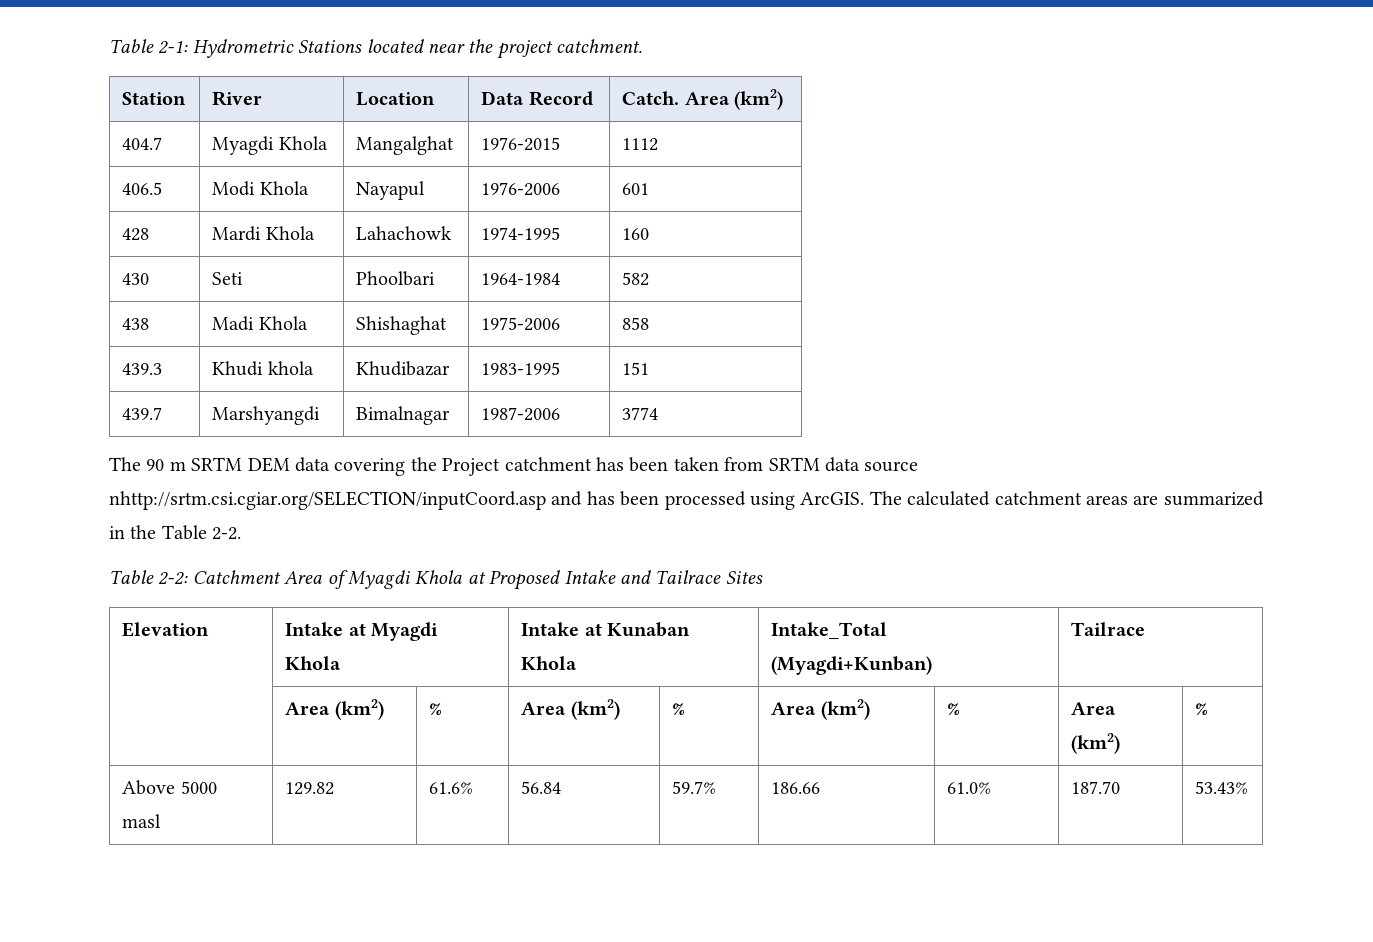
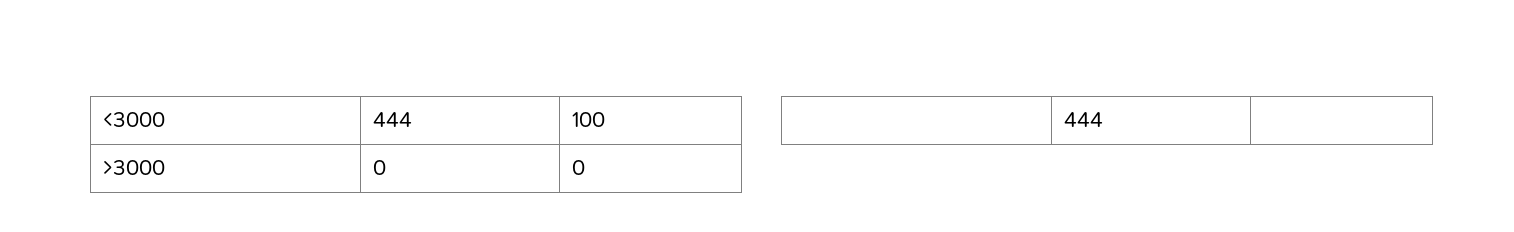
- Table 2-1: Hydrometric Stations located near the project catchment.
- Station | River | Location | Data Record | Catch. Area (km2)
- 404.7 | Myagdi Khola | Mangalghat | 1976-2015 | 1112
- 406.5 | Modi Khola | Nayapul | 1976-2006 | 601
- 428 | Mardi Khola | Lahachowk | 1974-1995 | 160
- 430 | Seti | Phoolbari | 1964-1984 | 582
- 438 | Madi Khola | Shishaghat | 1975-2006 | 858
- 439.3 | Khudi khola | Khudibazar | 1983-1995 | 151
- 439.7 | Marshyangdi | Bimalnagar | 1987-2006 | 3774
- The 90 m SRTM DEM data covering the Project catchment has been taken from SRTM data source nhttp://srtm.csi.cgiar.org/SELECTION/inputCoord.asp and has been processed using ArcGIS. The calculated catchment areas are summarized in the Table 2-2.
- Table 2-2: Catchment Area of Myagdi Khola at Proposed Intake and Tailrace Sites
- Elevation | Intake at Myagdi Khola | Intake at Kunaban Khola | Intake_Total (Myagdi+Kunban) | Tailrace
- | Area (km2) | % | Area (km2) | % | Area (km2) | % | Area (km2) | %
- Above 5000 masl | 129.82 | 61.6% | 56.84 | 59.7% | 186.66 | 61.0% | 187.70 | 53.43%
+ <3000 | 444 | 100
+ >3000 | 0 | 0
+ | 444 |

